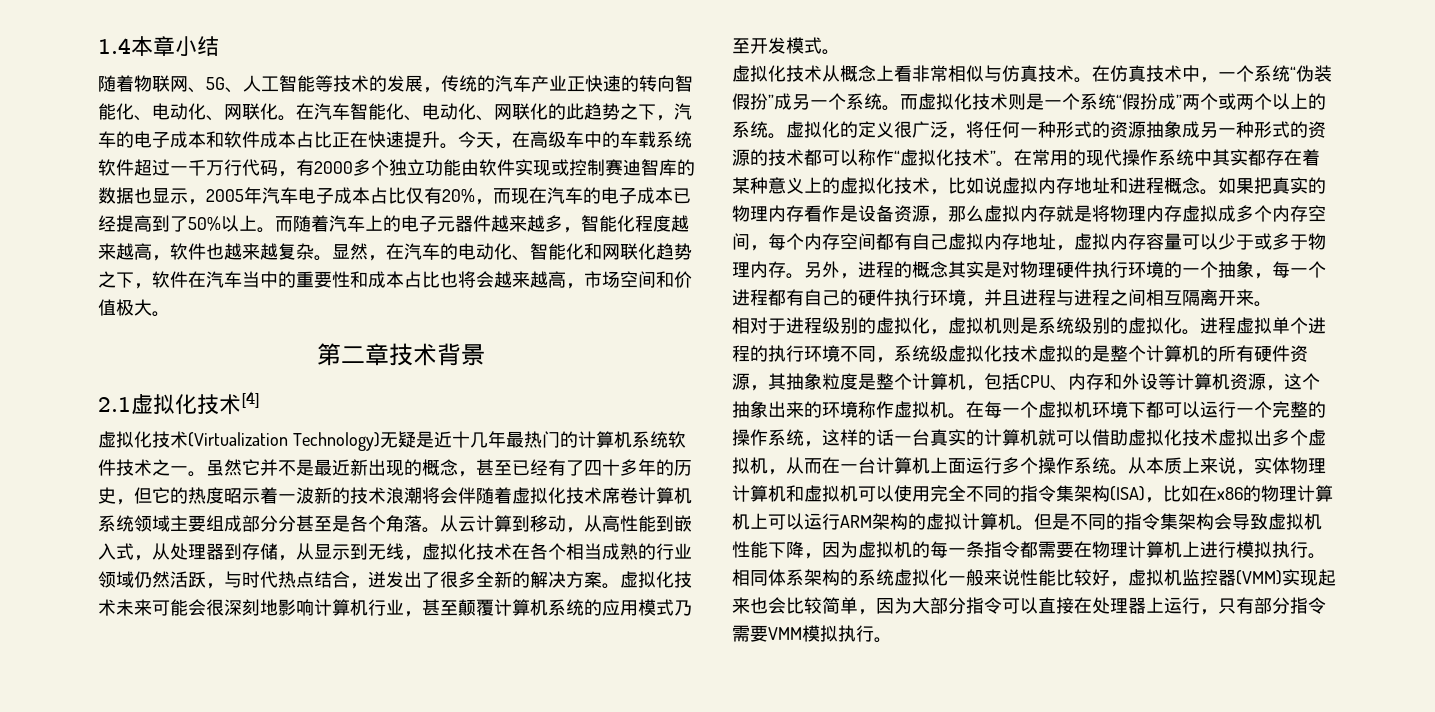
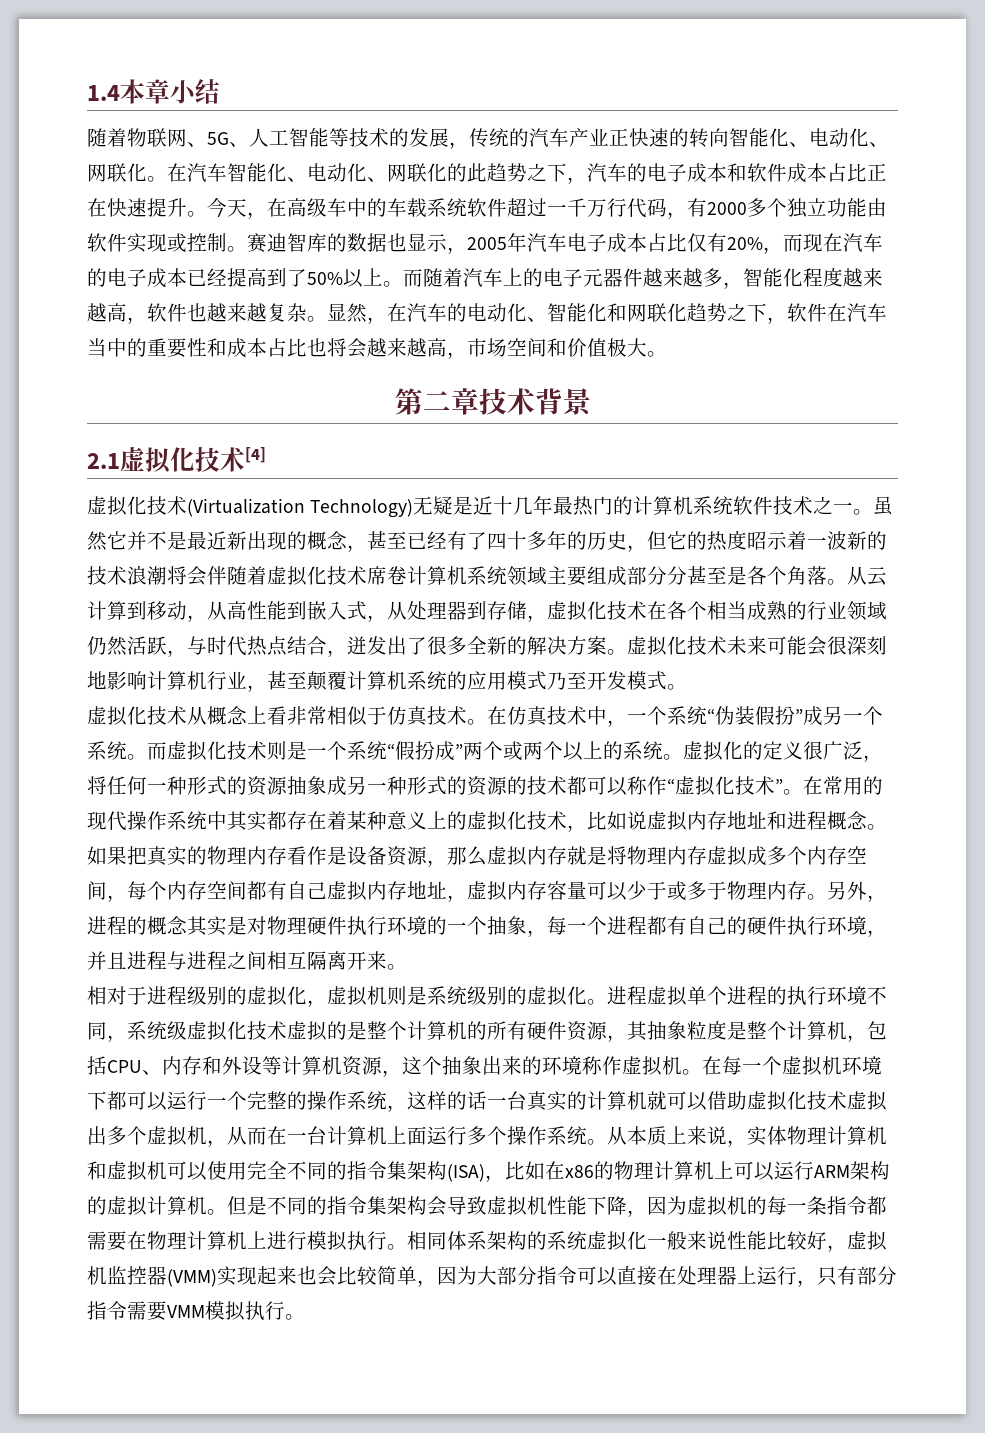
- 今天，在高级车中的车载系统软件超过一千万行代码，有2000多个独立功能由软件实现或控制赛迪智库的数据也显示，2005年汽车电子成本占比仅有20%，而现在汽车的电子成本已经提高到了50%以上。
+ 今天，在高级车中的车载系统软件超过一千万行代码，有2000多个独立功能由软件实现或控制。赛迪智库的数据也显示，2005年汽车电子成本占比仅有20%，而现在汽车的电子成本已经提高到了50%以上。
- 从云计算到移动，从高性能到嵌入式，从处理器到存储，从显示到无线，虚拟化技术在各个相当成熟的行业领域仍然活跃，与时代热点结合，迸发出了很多全新的解决方案。
+ 从云计算到移动，从高性能到嵌入式，从处理器到存储，虚拟化技术在各个相当成熟的行业领域仍然活跃，与时代热点结合，迸发出了很多全新的解决方案。
- 虚拟化技术从概念上看非常相似与仿真技术。
+ 虚拟化技术从概念上看非常相似于仿真技术。

